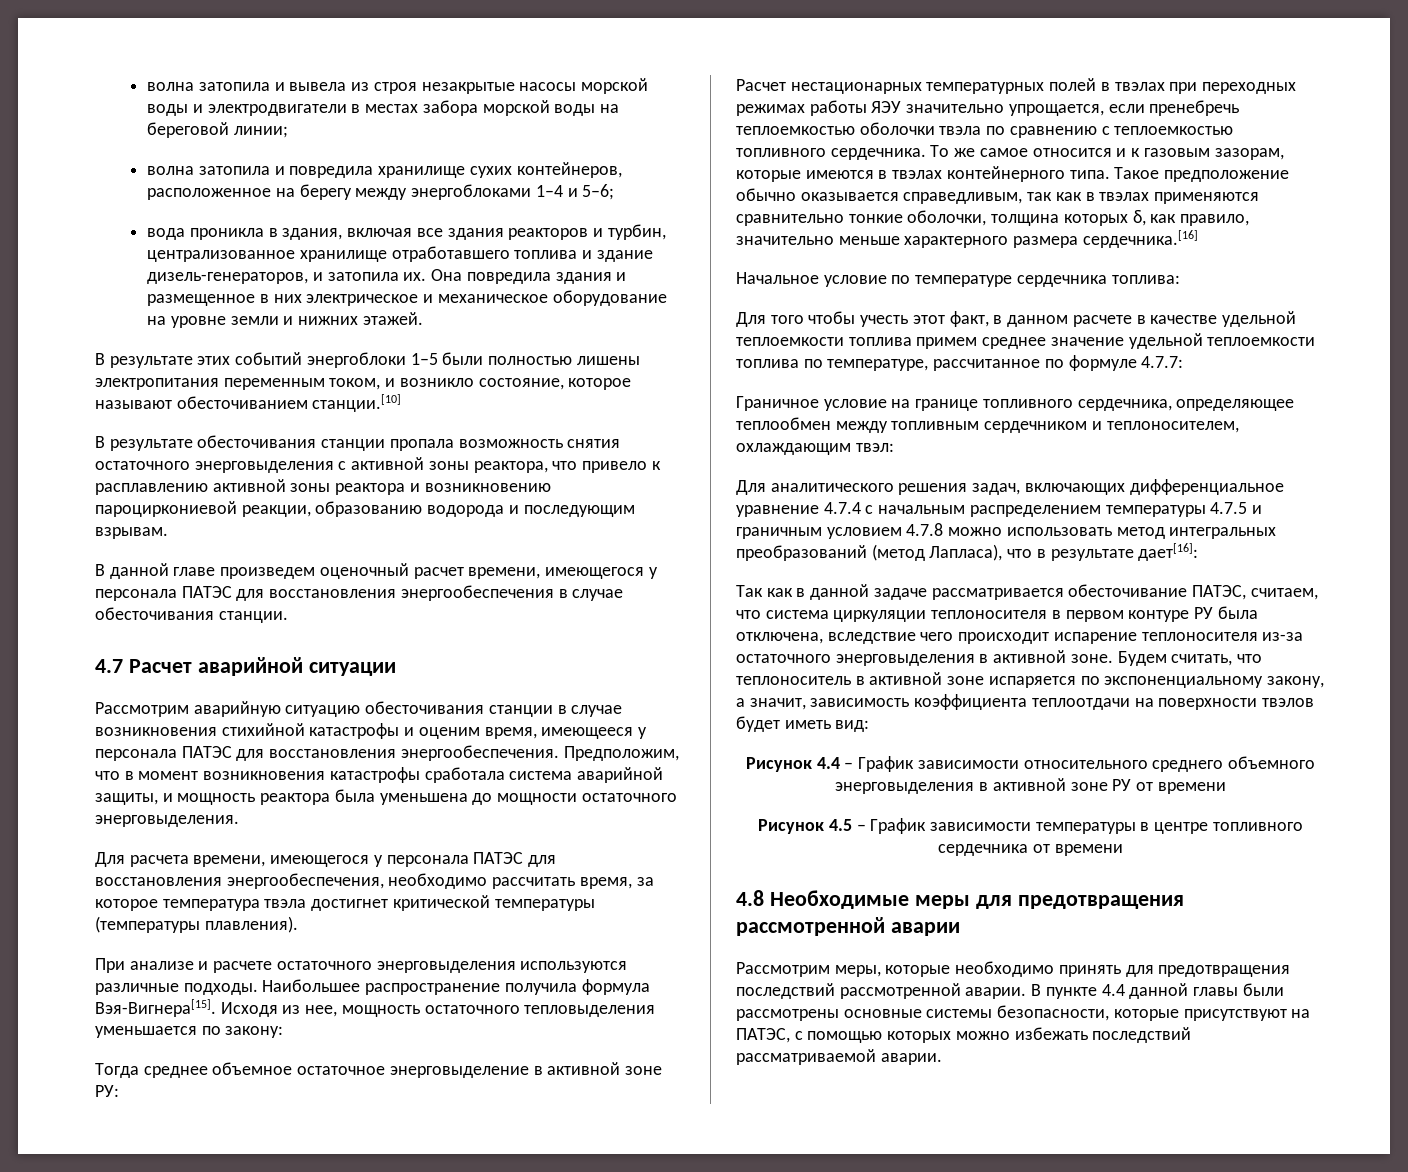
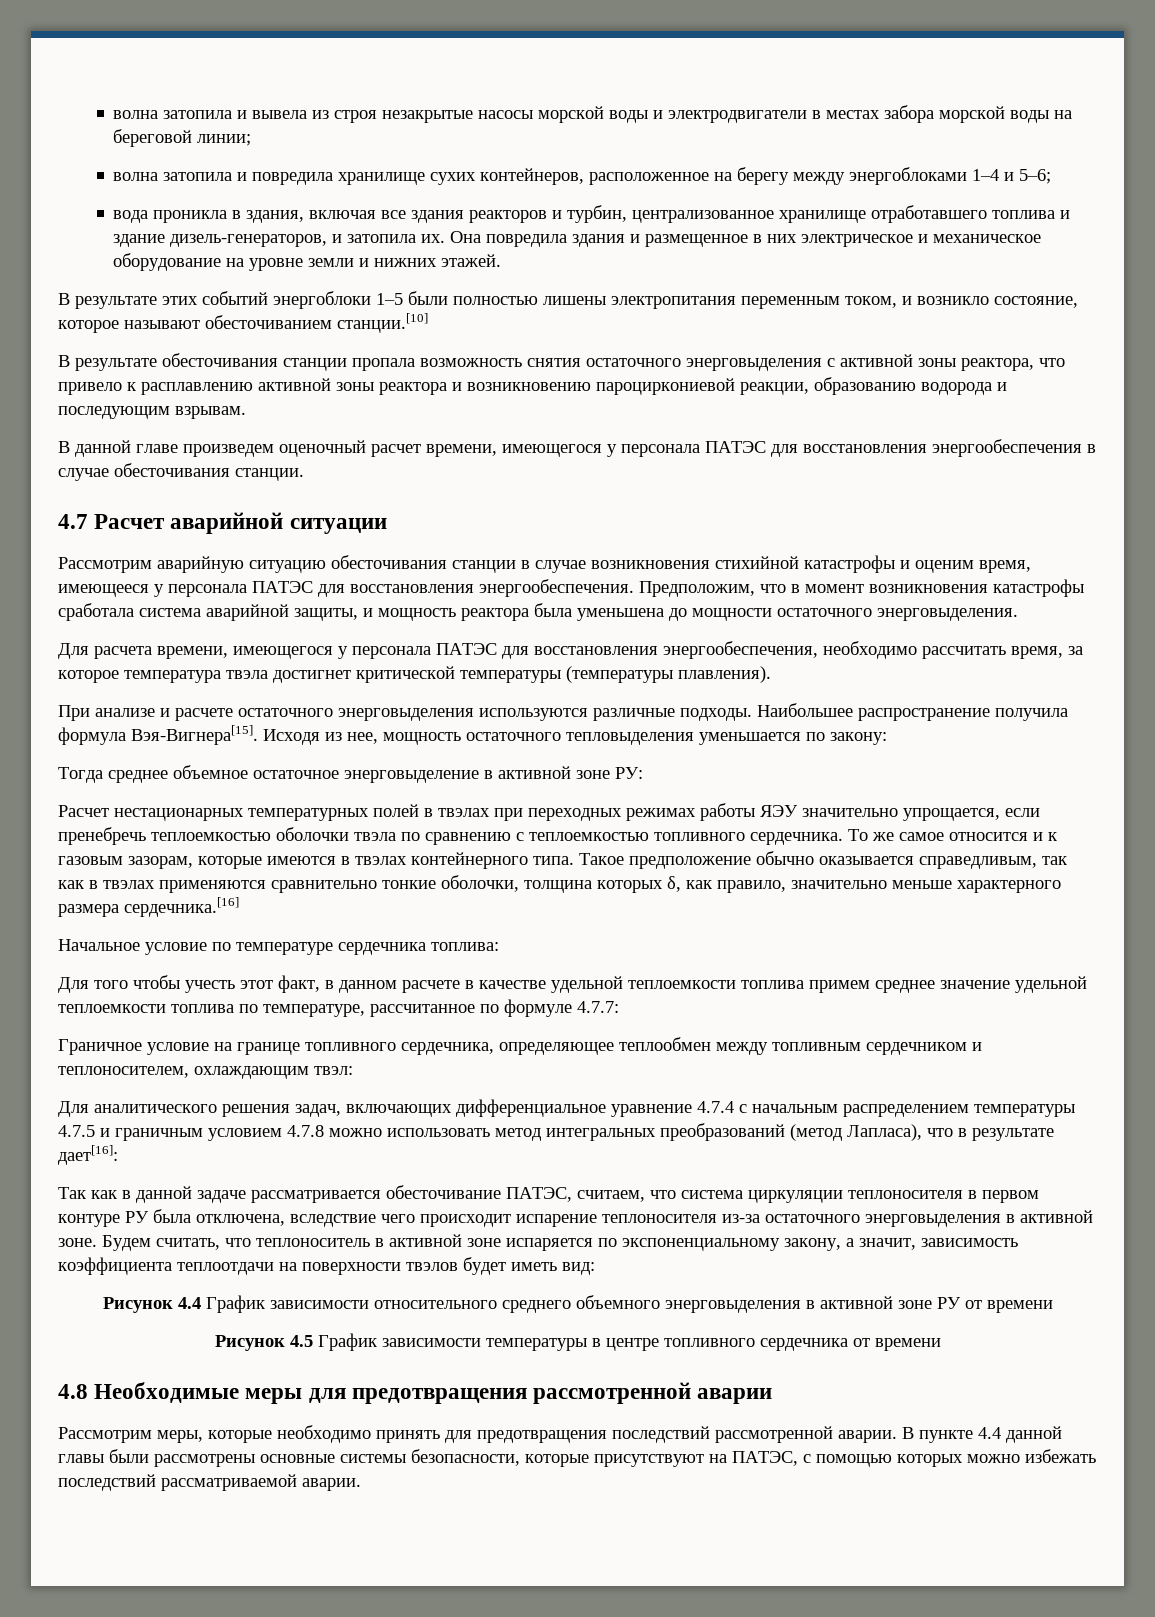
- Рисунок 4.4 – График зависимости относительного среднего объемного энерговыделения в активной зоне РУ от времени
+ Рисунок 4.4 График зависимости относительного среднего объемного энерговыделения в активной зоне РУ от времени
- Рисунок 4.5 – График зависимости температуры в центре топливного сердечника от времени
+ Рисунок 4.5 График зависимости температуры в центре топливного сердечника от времени

